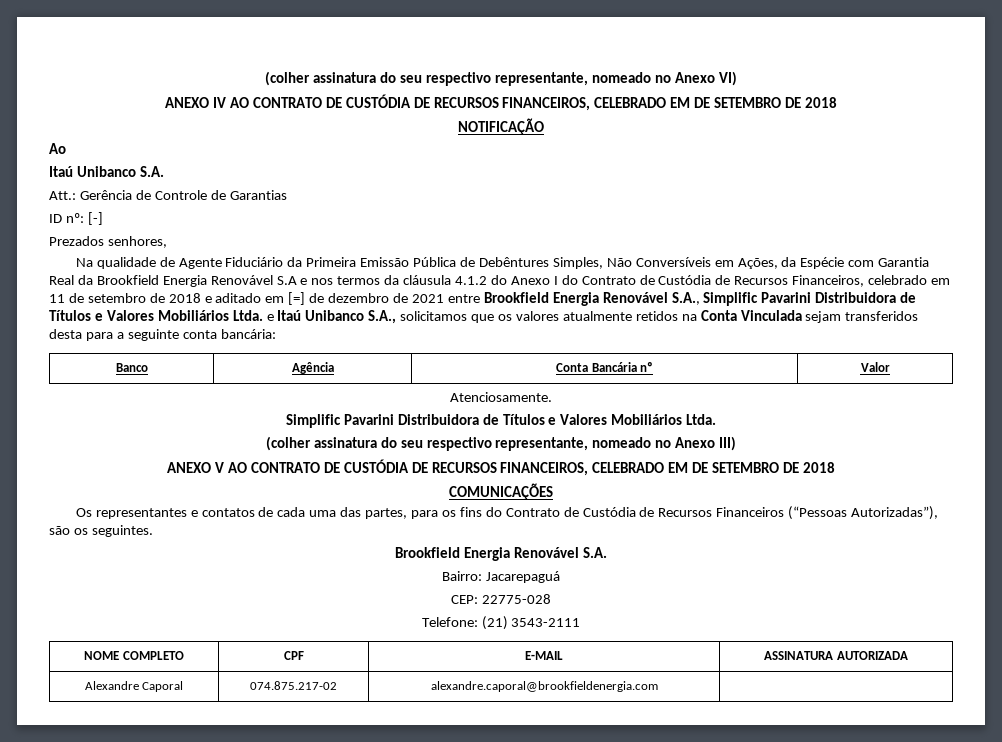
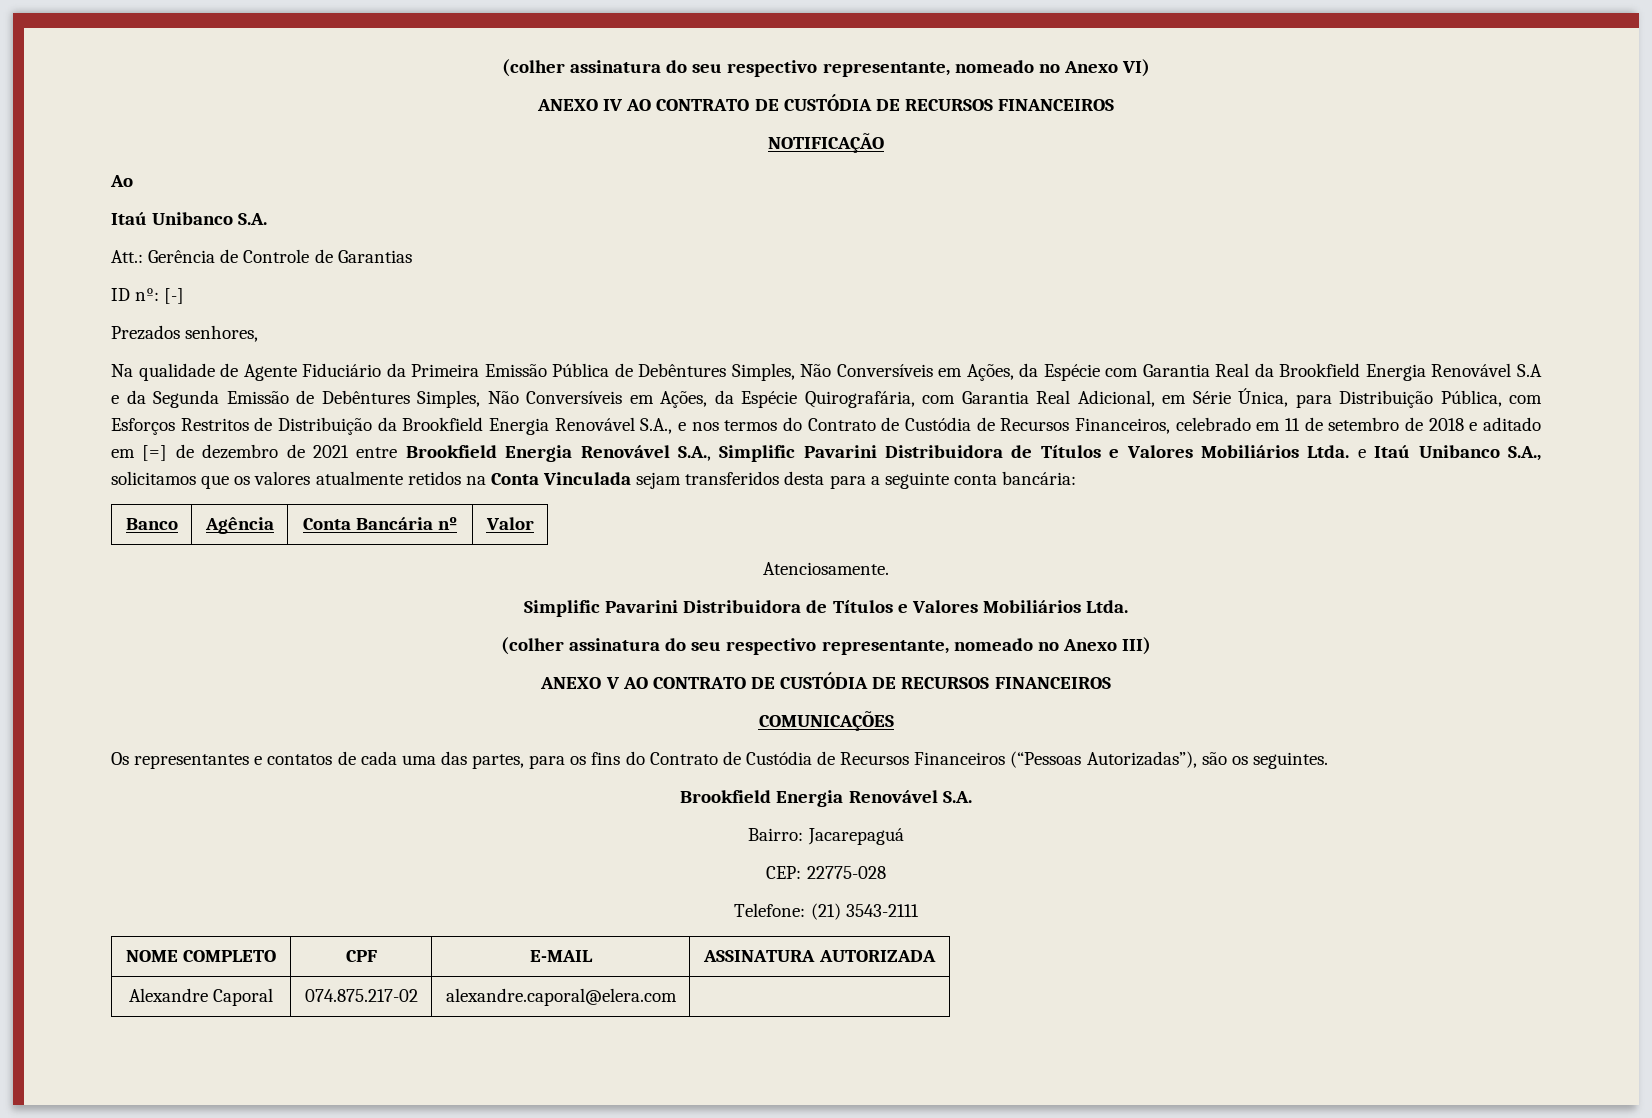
- ANEXO IV AO CONTRATO DE CUSTÓDIA DE RECURSOS FINANCEIROS, CELEBRADO EM DE SETEMBRO DE 2018
+ ANEXO IV AO CONTRATO DE CUSTÓDIA DE RECURSOS FINANCEIROS
- Na qualidade de Agente Fiduciário da Primeira Emissão Pública de Debêntures Simples, Não Conversíveis em Ações, da Espécie com Garantia Real da Brookfield Energia Renovável S.A e nos termos da cláusula 4.1.2 do Anexo I do Contrato de Custódia de Recursos Financeiros, celebrado em 11 de setembro de 2018 e aditado em [=] de dezembro de 2021 entre Brookfield Energia Renovável S.A., Simplific Pavarini Distribuidora de Títulos e Valores Mobiliários Ltda. e Itaú Unibanco S.A., solicitamos que os valores atualmente retidos na Conta Vinculada sejam transferidos desta para a seguinte conta bancária:
+ Na qualidade de Agente Fiduciário da Primeira Emissão Pública de Debêntures Simples, Não Conversíveis em Ações, da Espécie com Garantia Real da Brookfield Energia Renovável S.A e da Segunda Emissão de Debêntures Simples, Não Conversíveis em Ações, da Espécie Quirografária, com Garantia Real Adicional, em Série Única, para Distribuição Pública, com Esforços Restritos de Distribuição da Brookfield Energia Renovável S.A., e nos termos do Contrato de Custódia de Recursos Financeiros, celebrado em 11 de setembro de 2018 e aditado em [=] de dezembro de 2021 entre Brookfield Energia Renovável S.A., Simplific Pavarini Distribuidora de Títulos e Valores Mobiliários Ltda. e Itaú Unibanco S.A., solicitamos que os valores atualmente retidos na Conta Vinculada sejam transferidos desta para a seguinte conta bancária:
- ANEXO V AO CONTRATO DE CUSTÓDIA DE RECURSOS FINANCEIROS, CELEBRADO EM DE SETEMBRO DE 2018
+ ANEXO V AO CONTRATO DE CUSTÓDIA DE RECURSOS FINANCEIROS
- Alexandre Caporal | 074.875.217-02 | alexandre.caporal@brookfieldenergia.com |
+ Alexandre Caporal | 074.875.217-02 | alexandre.caporal@elera.com |

